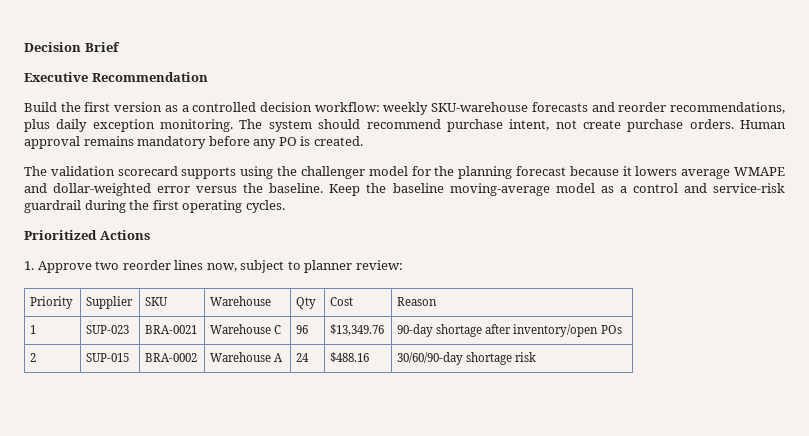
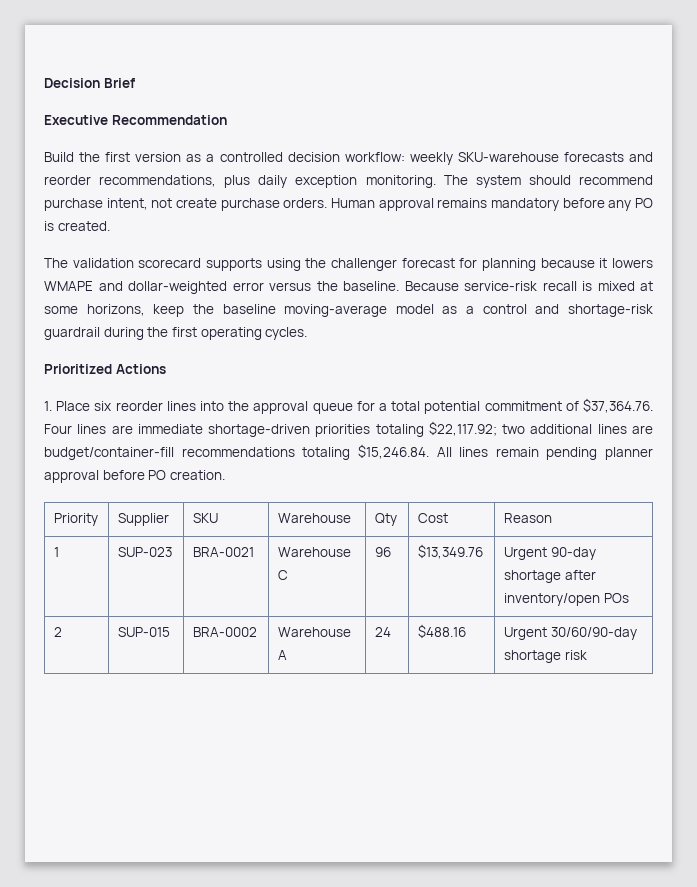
- The validation scorecard supports using the challenger model for the planning forecast because it lowers average WMAPE and dollar-weighted error versus the baseline.
+ The validation scorecard supports using the challenger forecast for planning because it lowers WMAPE and dollar-weighted error versus the baseline.
- Keep the baseline moving-average model as a control and service-risk guardrail during the first operating cycles.
+ Because service-risk recall is mixed at some horizons, keep the baseline moving-average model as a control and shortage-risk guardrail during the first operating cycles.
- 1. Approve two reorder lines now, subject to planner review:
+ 1. Place six reorder lines into the approval queue for a total potential commitment of $37,364.76. Four lines are immediate shortage-driven priorities totaling $22,117.92; two additional lines are budget/container-fill recommendations totaling $15,246.84. All lines remain pending planner approval before PO creation.
- 1 | SUP-023 | BRA-0021 | Warehouse C | 96 | $13,349.76 | 90-day shortage after inventory/open POs
+ 1 | SUP-023 | BRA-0021 | Warehouse C | 96 | $13,349.76 | Urgent 90-day shortage after inventory/open POs
- 2 | SUP-015 | BRA-0002 | Warehouse A | 24 | $488.16 | 30/60/90-day shortage risk
+ 2 | SUP-015 | BRA-0002 | Warehouse A | 24 | $488.16 | Urgent 30/60/90-day shortage risk

